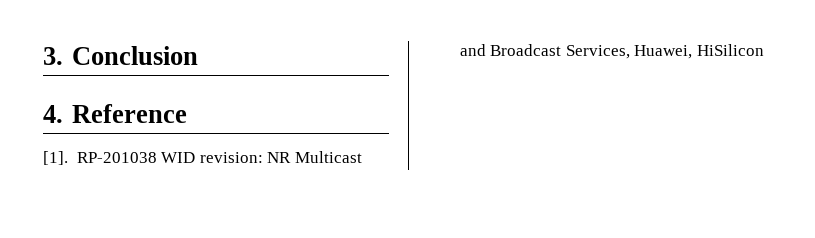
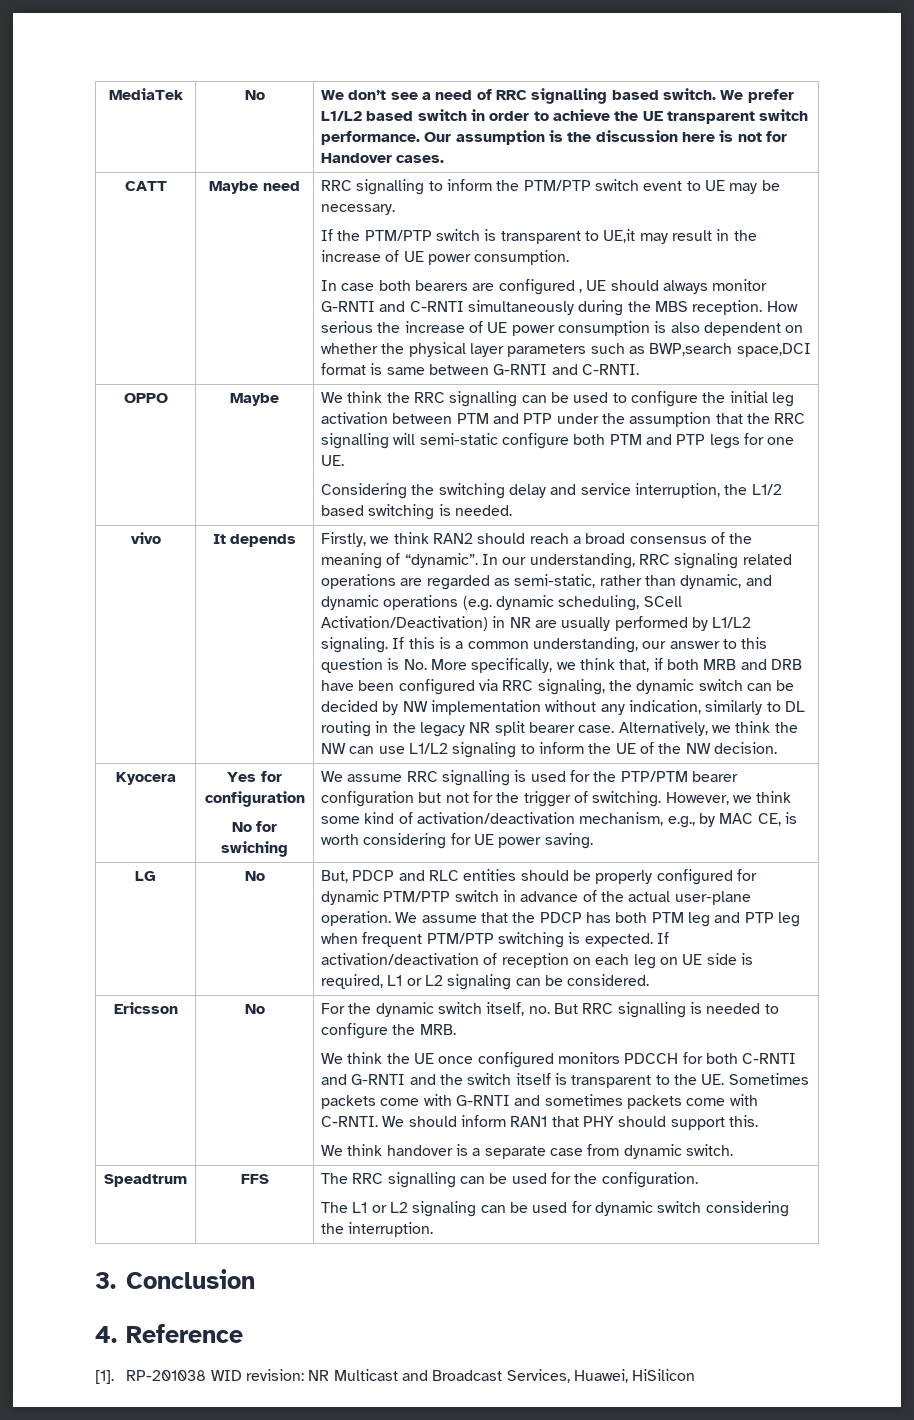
+ MediaTek | No | We don’t see a need of RRC signalling based switch. We prefer L1/L2 based switch in order to achieve the UE transparent switch performance. Our assumption is the discussion here is not for Handover cases.
+ CATT | Maybe need | RRC signalling to inform the PTM/PTP switch event to UE may be necessary.
+ If the PTM/PTP switch is transparent to UE,it may result in the increase of UE power consumption.
+ In case both bearers are configured , UE should always monitor G-RNTI and C-RNTI simultaneously during the MBS reception. How serious the increase of UE power consumption is also dependent on whether the physical layer parameters such as BWP,search space,DCI format is same between G-RNTI and C-RNTI.
+ OPPO | Maybe | We think the RRC signalling can be used to configure the initial leg activation between PTM and PTP under the assumption that the RRC signalling will semi-static configure both PTM and PTP legs for one UE.
+ Considering the switching delay and service interruption, the L1/2 based switching is needed.
+ vivo | It depends | Firstly, we think RAN2 should reach a broad consensus of the meaning of “dynamic”. In our understanding, RRC signaling related operations are regarded as semi-static, rather than dynamic, and dynamic operations (e.g. dynamic scheduling, SCell Activation/Deactivation) in NR are usually performed by L1/L2 signaling. If this is a common understanding, our answer to this question is No. More specifically, we think that, if both MRB and DRB have been configured via RRC signaling, the dynamic switch can be decided by NW implementation without any indication, similarly to DL routing in the legacy NR split bearer case. Alternatively, we think the NW can use L1/L2 signaling to inform the UE of the NW decision.
+ Kyocera | Yes for configuration
+ No for swiching | We assume RRC signalling is used for the PTP/PTM bearer configuration but not for the trigger of switching. However, we think some kind of activation/deactivation mechanism, e.g., by MAC CE, is worth considering for UE power saving.
+ LG | No | But, PDCP and RLC entities should be properly configured for dynamic PTM/PTP switch in advance of the actual user-plane operation. We assume that the PDCP has both PTM leg and PTP leg when frequent PTM/PTP switching is expected. If activation/deactivation of reception on each leg on UE side is required, L1 or L2 signaling can be considered.
+ Ericsson | No | For the dynamic switch itself, no. But RRC signalling is needed to configure the MRB.
+ We think the UE once configured monitors PDCCH for both C-RNTI and G-RNTI and the switch itself is transparent to the UE. Sometimes packets come with G-RNTI and sometimes packets come with C-RNTI. We should inform RAN1 that PHY should support this.
+ We think handover is a separate case from dynamic switch.
+ Speadtrum | FFS | The RRC signalling can be used for the configuration.
+ The L1 or L2 signaling can be used for dynamic switch considering the interruption.

